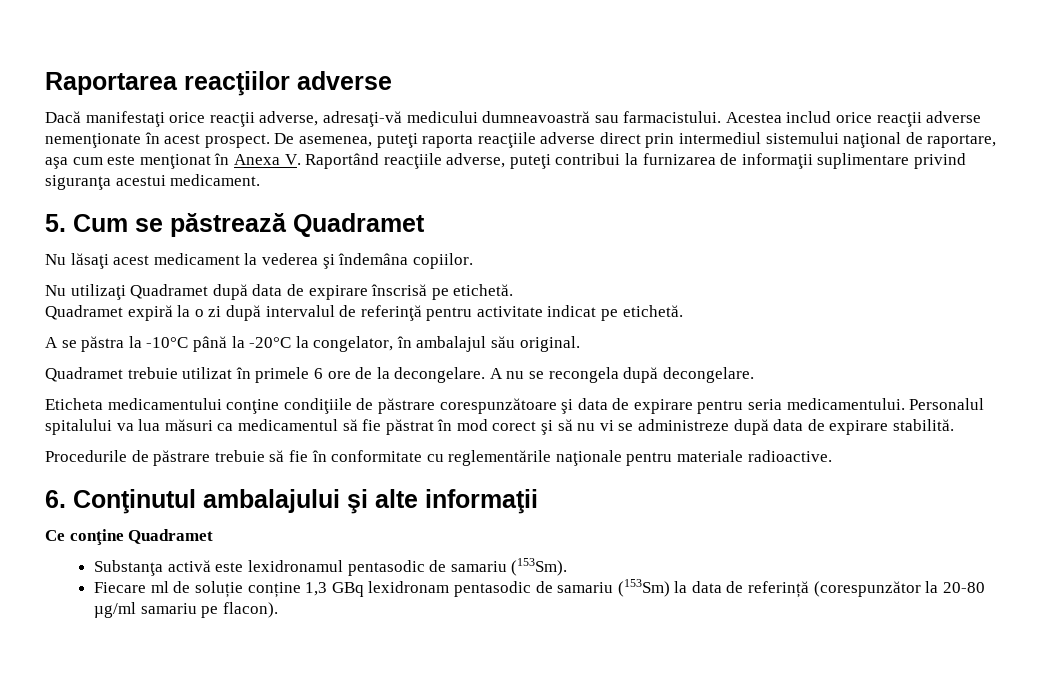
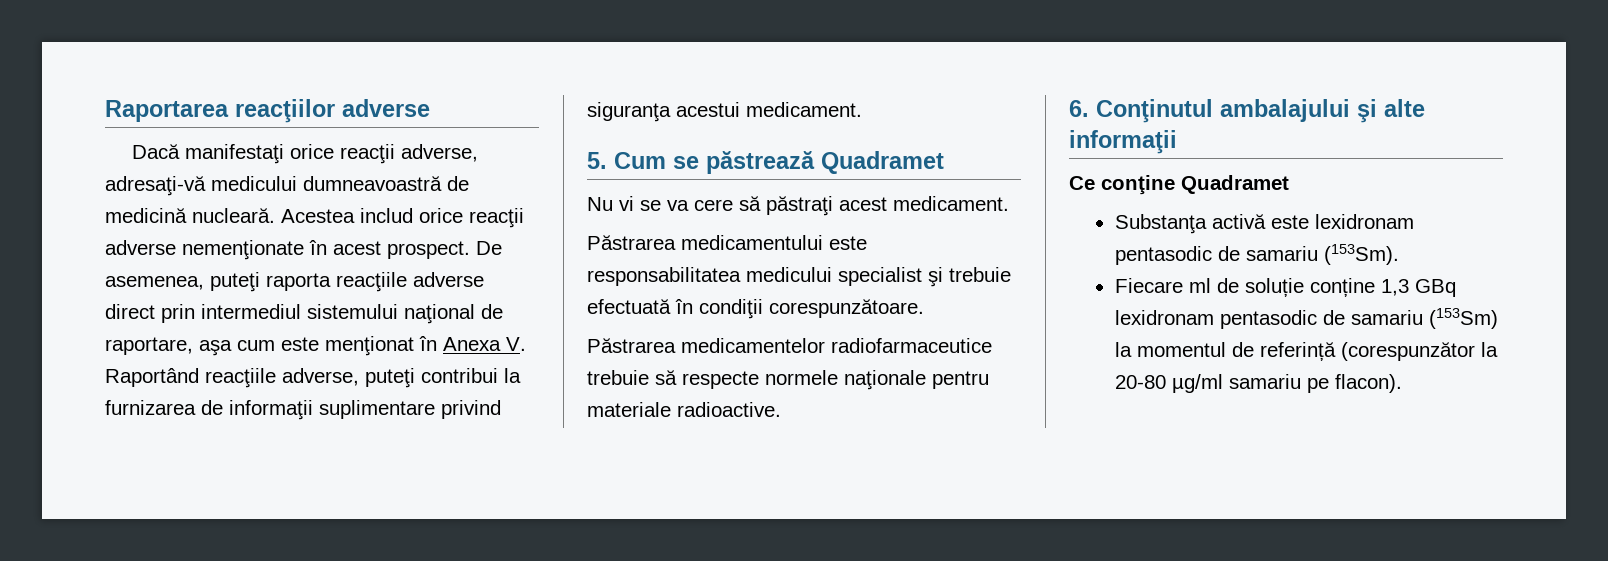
- Dacă manifestaţi orice reacţii adverse, adresaţi-vă medicului dumneavoastră sau farmacistului.
+ Dacă manifestaţi orice reacţii adverse, adresaţi-vă medicului dumneavoastră de medicină nucleară.
- Nu lăsaţi acest medicament la vederea şi îndemâna copiilor.
- Nu utilizaţi Quadramet după data de expirare înscrisă pe etichetă.
- Quadramet expiră la o zi după intervalul de referinţă pentru activitate indicat pe etichetă.
- A se păstra la -10°C până la -20°C la congelator, în ambalajul său original.
- Quadramet trebuie utilizat în primele 6 ore de la decongelare. A nu se recongela după decongelare.
- Eticheta medicamentului conţine condiţiile de păstrare corespunzătoare şi data de expirare pentru seria medicamentului. Personalul spitalului va lua măsuri ca medicamentul să fie păstrat în mod corect şi să nu vi se administreze după data de expirare stabilită.
- Procedurile de păstrare trebuie să fie în conformitate cu reglementările naţionale pentru materiale radioactive.
+ Nu vi se va cere să păstraţi acest medicament.
+ Păstrarea medicamentului este responsabilitatea medicului specialist şi trebuie efectuată în condiţii corespunzătoare.
+ Păstrarea medicamentelor radiofarmaceutice trebuie să respecte normele naţionale pentru materiale radioactive.
- Substanţa activă este lexidronamul pentasodic de samariu (153Sm).
+ Substanţa activă este lexidronam pentasodic de samariu (153Sm).
- Fiecare ml de soluție conține 1,3 GBq lexidronam pentasodic de samariu (153Sm) la data de referință (corespunzător la 20-80 µg/ml samariu pe flacon).
+ Fiecare ml de soluție conține 1,3 GBq lexidronam pentasodic de samariu (153Sm) la momentul de referință (corespunzător la 20-80 µg/ml samariu pe flacon).

